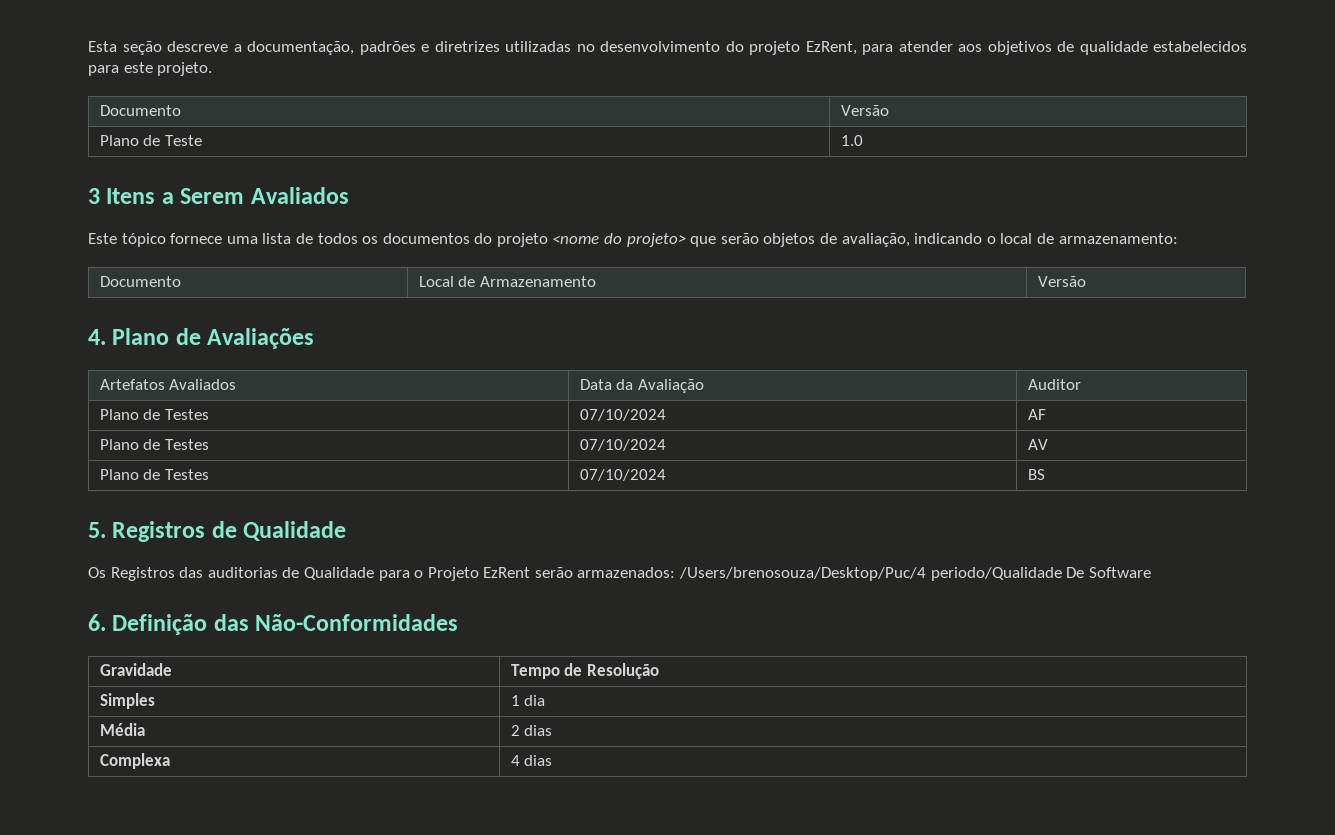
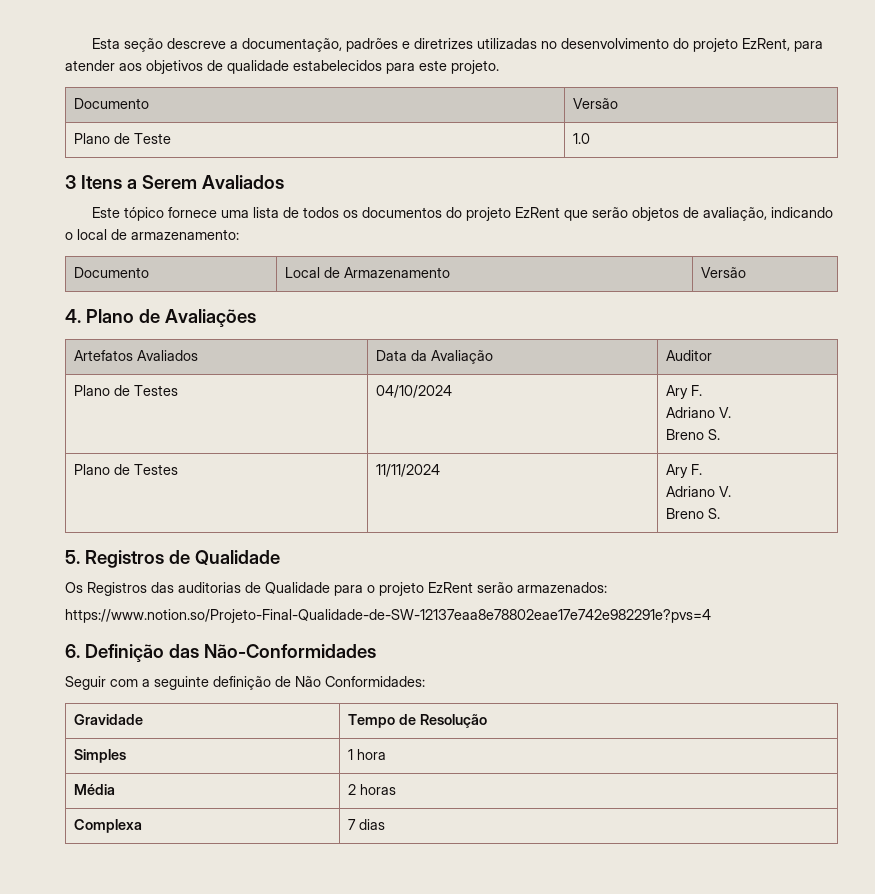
- Este tópico fornece uma lista de todos os documentos do projeto <nome do projeto> que serão objetos de avaliação, indicando o local de armazenamento:
+ Este tópico fornece uma lista de todos os documentos do projeto EzRent que serão objetos de avaliação, indicando o local de armazenamento:
- Plano de Testes | 07/10/2024 | AF
- Plano de Testes | 07/10/2024 | AV
- Plano de Testes | 07/10/2024 | BS
+ Plano de Testes | 04/10/2024 | Ary F.
+ Adriano V.
+ Breno S.
+ Plano de Testes | 11/11/2024 | Ary F.
+ Adriano V.
+ Breno S.
- Os Registros das auditorias de Qualidade para o Projeto EzRent serão armazenados: /Users/brenosouza/Desktop/Puc/4 periodo/Qualidade De Software
+ Os Registros das auditorias de Qualidade para o projeto EzRent serão armazenados:
+ https://www.notion.so/Projeto-Final-Qualidade-de-SW-12137eaa8e78802eae17e742e982291e?pvs=4
+ Seguir com a seguinte definição de Não Conformidades:
- Simples | 1 dia
+ Simples | 1 hora
- Média | 2 dias
+ Média | 2 horas
- Complexa | 4 dias
+ Complexa | 7 dias

